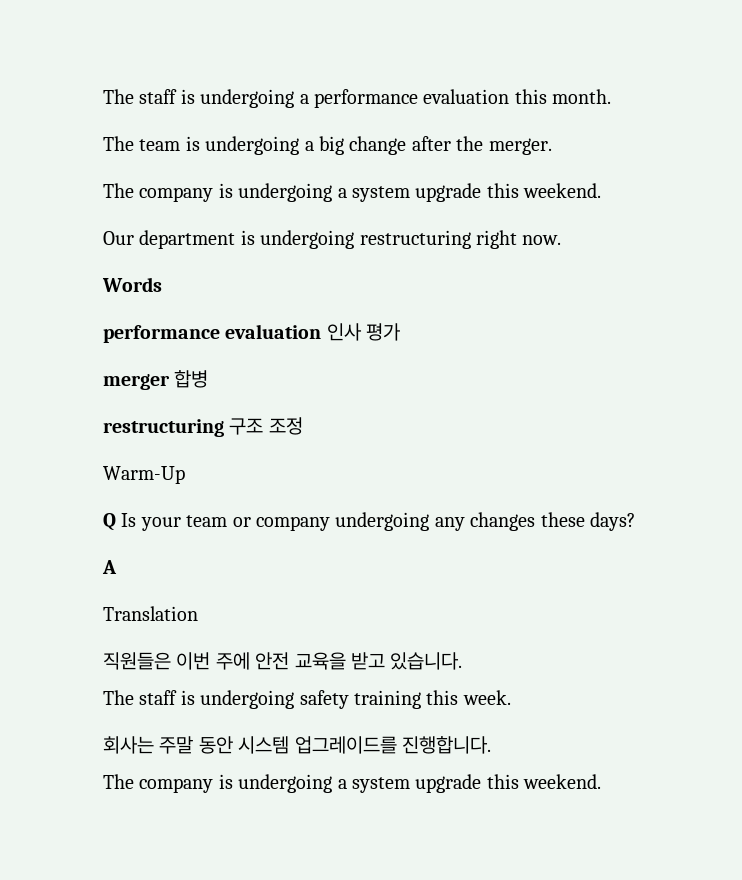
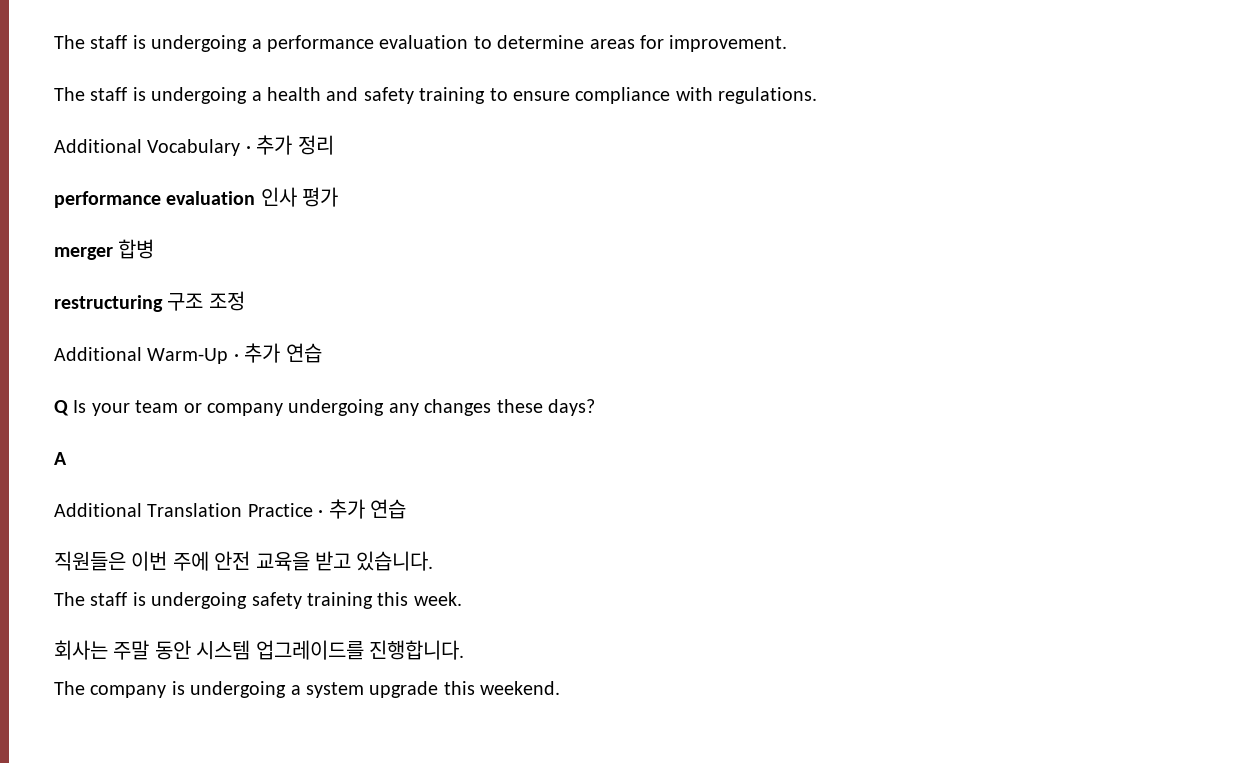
- The staff is undergoing a performance evaluation this month.
- The team is undergoing a big change after the merger.
- The company is undergoing a system upgrade this weekend.
- Our department is undergoing restructuring right now.
- Words
+ The staff is undergoing a performance evaluation to determine areas for improvement.
+ The staff is undergoing a health and safety training to ensure compliance with regulations.
+ Additional Vocabulary · 추가 정리
- Warm-Up
+ Additional Warm-Up · 추가 연습
- Translation
+ Additional Translation Practice · 추가 연습

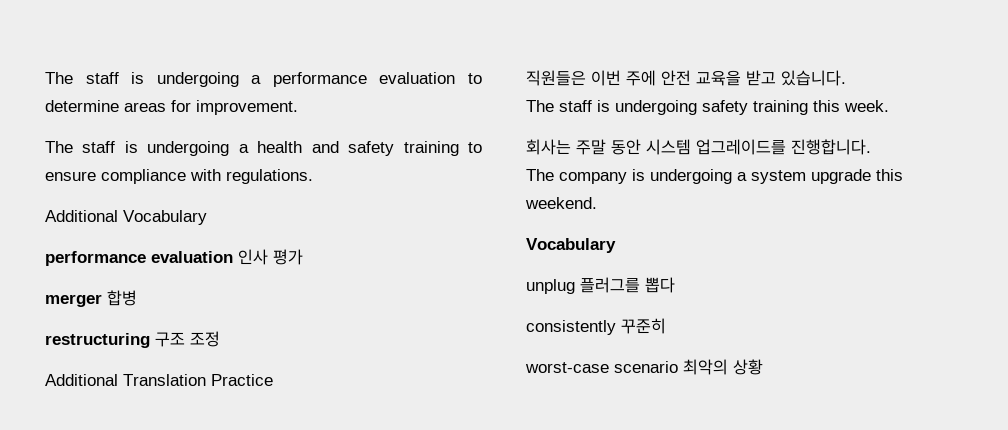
- Additional Vocabulary · 추가 정리
+ Additional Vocabulary
- Additional Warm-Up · 추가 연습
- Q Is your team or company undergoing any changes these days?
- A
- Additional Translation Practice · 추가 연습
+ Additional Translation Practice
  The company is undergoing a system upgrade this weekend.
+ Vocabulary
+ unplug 플러그를 뽑다
+ consistently 꾸준히
+ worst-case scenario 최악의 상황

